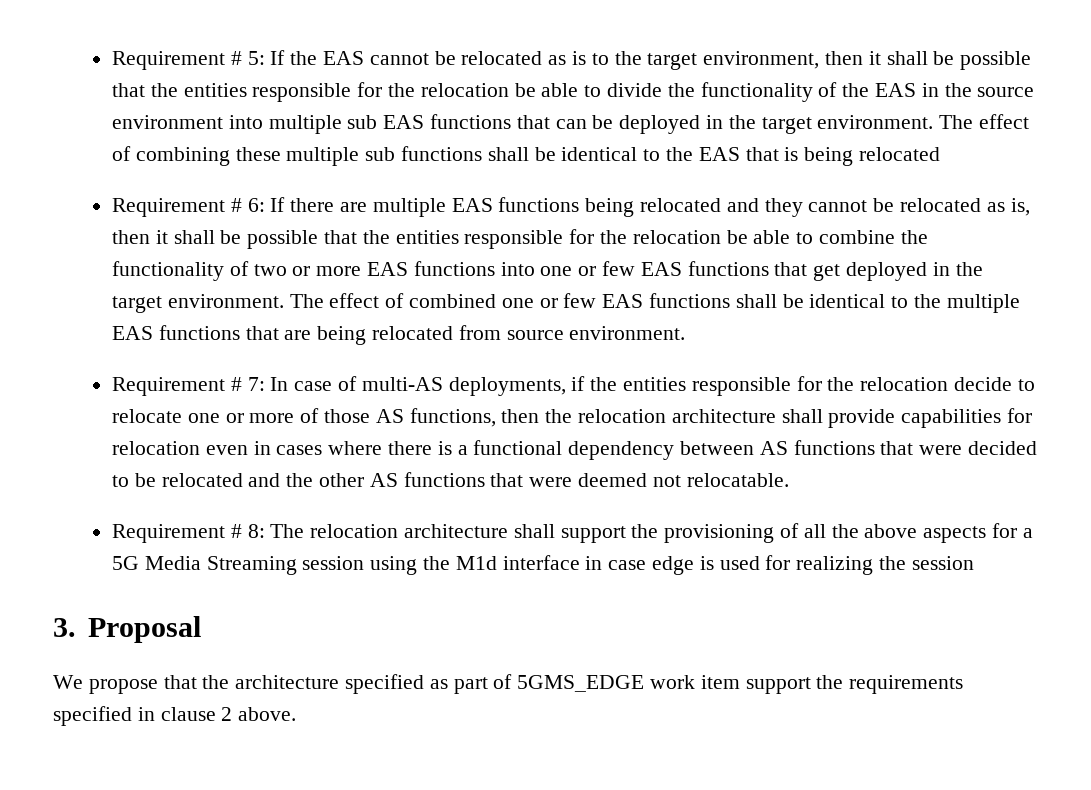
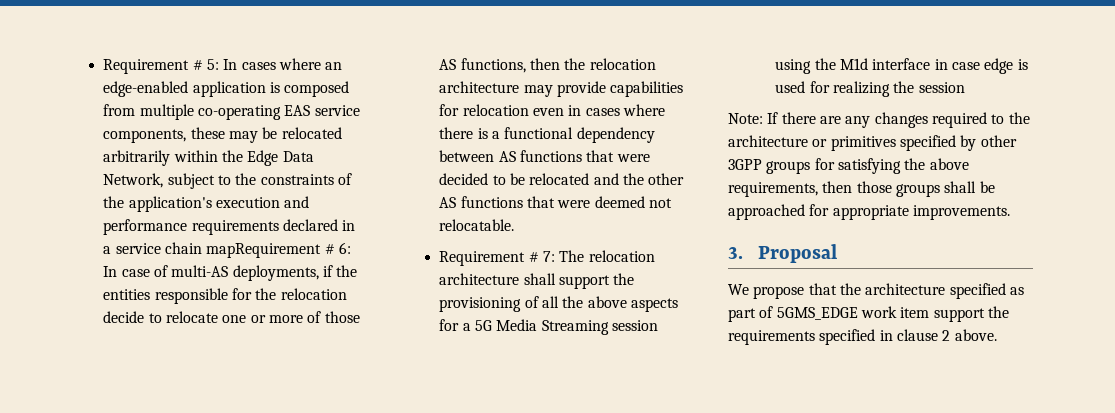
- If the EAS cannot be relocated as is to the target environment, then it shall be possible that the entities responsible for the relocation be able to divide the functionality of the EAS in the source environment into multiple sub EAS functions that can be deployed in the target environment. The effect of combining these multiple sub functions shall be identical to the EAS that is being relocated
- Requirement # 6: If there are multiple EAS functions being relocated and they cannot be relocated as is, then it shall be possible that the entities responsible for the relocation be able to combine the functionality of two or more EAS functions into one or few EAS functions that get deployed in the target environment. The effect of combined one or few EAS functions shall be identical to the multiple EAS functions that are being relocated from source environment.
- Requirement # 7:
+ In cases where an edge-enabled application is composed from multiple co-operating EAS service components, these may be relocated arbitrarily within the Edge Data Network, subject to the constraints of the application's execution and performance requirements declared in a service chain mapRequirement # 6:
- In case of multi-AS deployments, if the entities responsible for the relocation decide to relocate one or more of those AS functions, then the relocation architecture shall provide capabilities for relocation even in cases where there is a functional dependency between AS functions that were decided to be relocated and the other AS functions that were deemed not relocatable.
+ In case of multi-AS deployments, if the entities responsible for the relocation decide to relocate one or more of those AS functions, then the relocation architecture may provide capabilities for relocation even in cases where there is a functional dependency between AS functions that were decided to be relocated and the other AS functions that were deemed not relocatable.
- Requirement # 8: The relocation architecture shall support the provisioning of all the above aspects for a 5G Media Streaming session using the M1d interface in case edge is used for realizing the session
+ Requirement # 7: The relocation architecture shall support the provisioning of all the above aspects for a 5G Media Streaming session using the M1d interface in case edge is used for realizing the session
+ Note: If there are any changes required to the architecture or primitives specified by other 3GPP groups for satisfying the above requirements, then those groups shall be approached for appropriate improvements.

